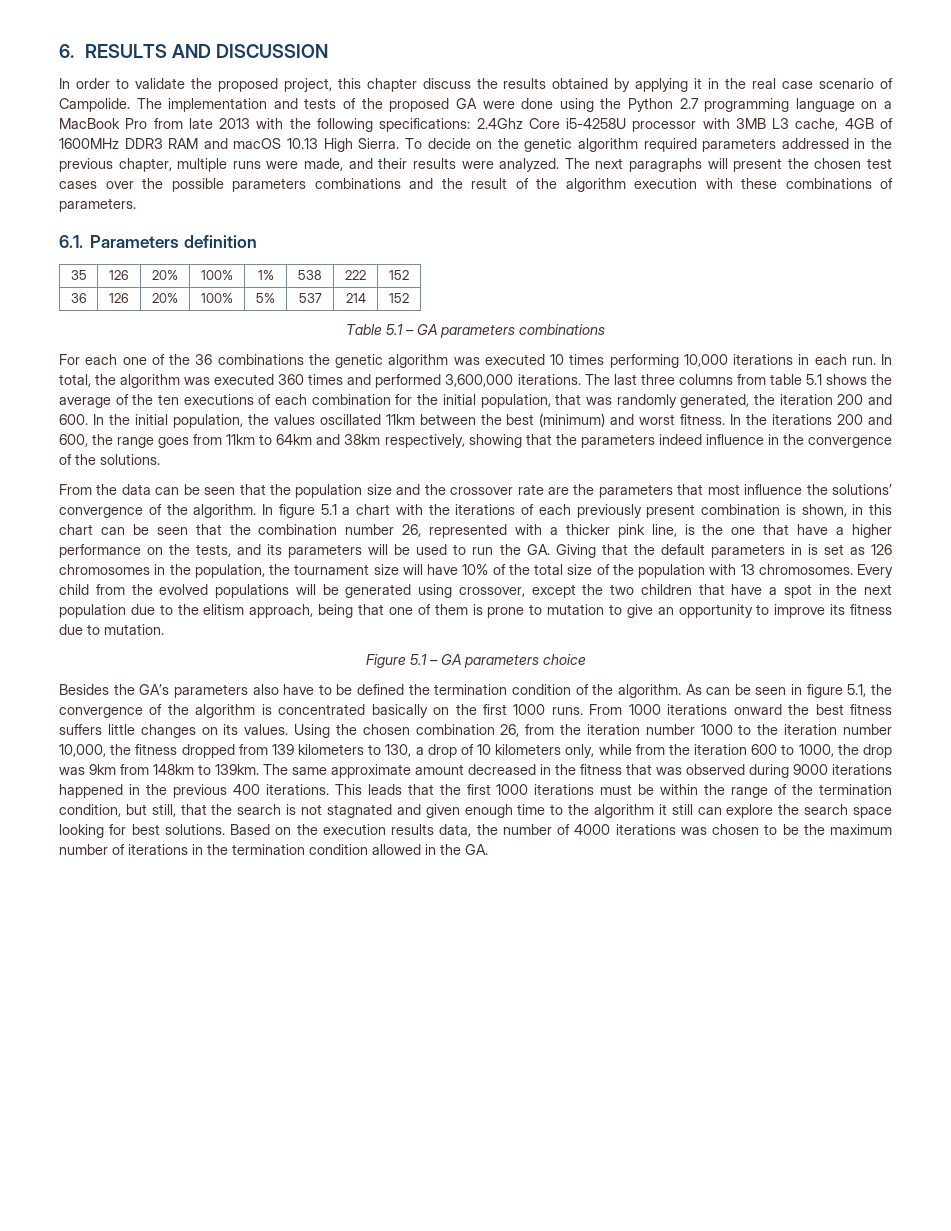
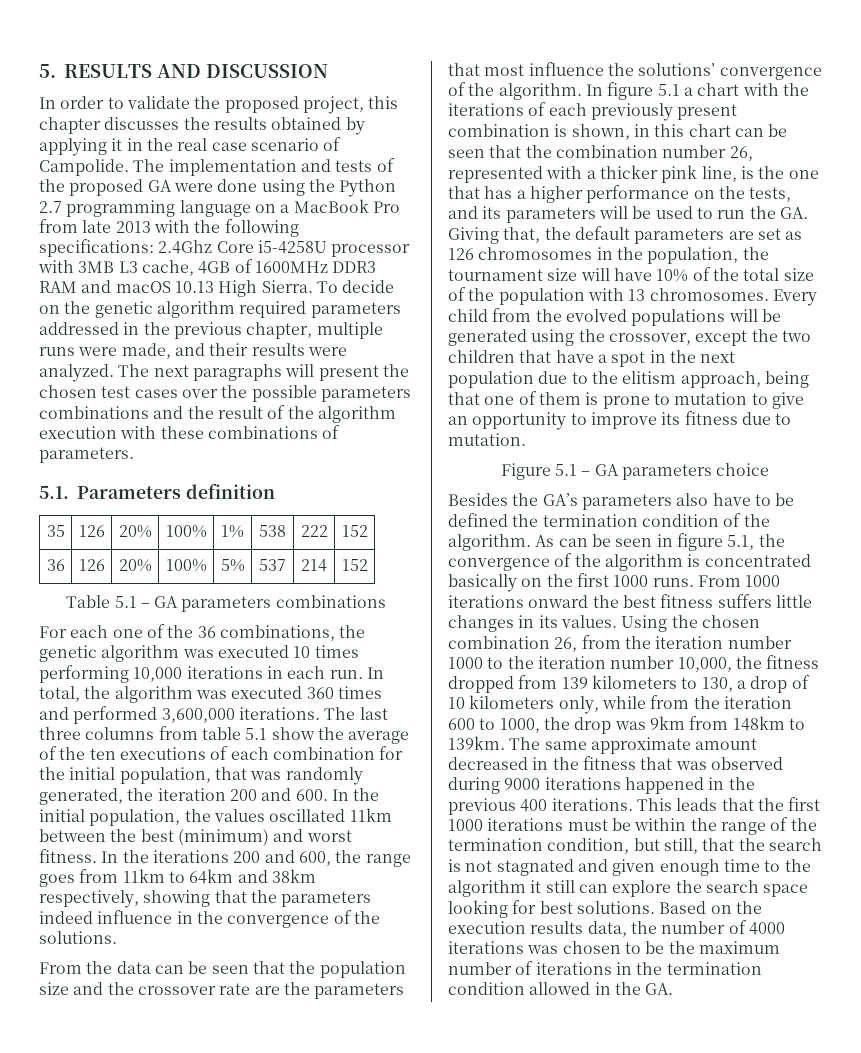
- 6. RESULTS AND DISCUSSION
+ 5. RESULTS AND DISCUSSION
- In order to validate the proposed project, this chapter discuss the results obtained by applying it in the real case scenario of Campolide.
+ In order to validate the proposed project, this chapter discusses the results obtained by applying it in the real case scenario of Campolide.
- 6.1. Parameters definition
+ 5.1. Parameters definition
- For each one of the 36 combinations the genetic algorithm was executed 10 times performing 10,000 iterations in each run.
+ For each one of the 36 combinations, the genetic algorithm was executed 10 times performing 10,000 iterations in each run.
- The last three columns from table 5.1 shows the average of the ten executions of each combination for the initial population, that was randomly generated, the iteration 200 and 600. In the initial population, the values oscillated 11km between the best (minimum) and worst fitness.
+ The last three columns from table 5.1 show the average of the ten executions of each combination for the initial population, that was randomly generated, the iteration 200 and 600. In the initial population, the values oscillated 11km between the best (minimum) and worst fitness.
- In figure 5.1 a chart with the iterations of each previously present combination is shown, in this chart can be seen that the combination number 26, represented with a thicker pink line, is the one that have a higher performance on the tests, and its parameters will be used to run the GA. Giving that the default parameters in is set as 126 chromosomes in the population, the tournament size will have 10% of the total size of the population with 13 chromosomes.
+ In figure 5.1 a chart with the iterations of each previously present combination is shown, in this chart can be seen that the combination number 26, represented with a thicker pink line, is the one that has a higher performance on the tests, and its parameters will be used to run the GA. Giving that, the default parameters are set as 126 chromosomes in the population, the tournament size will have 10% of the total size of the population with 13 chromosomes.
- Every child from the evolved populations will be generated using crossover, except the two children that have a spot in the next population due to the elitism approach, being that one of them is prone to mutation to give an opportunity to improve its fitness due to mutation.
+ Every child from the evolved populations will be generated using the crossover, except the two children that have a spot in the next population due to the elitism approach, being that one of them is prone to mutation to give an opportunity to improve its fitness due to mutation.
- From 1000 iterations onward the best fitness suffers little changes on its values.
+ From 1000 iterations onward the best fitness suffers little changes in its values.

